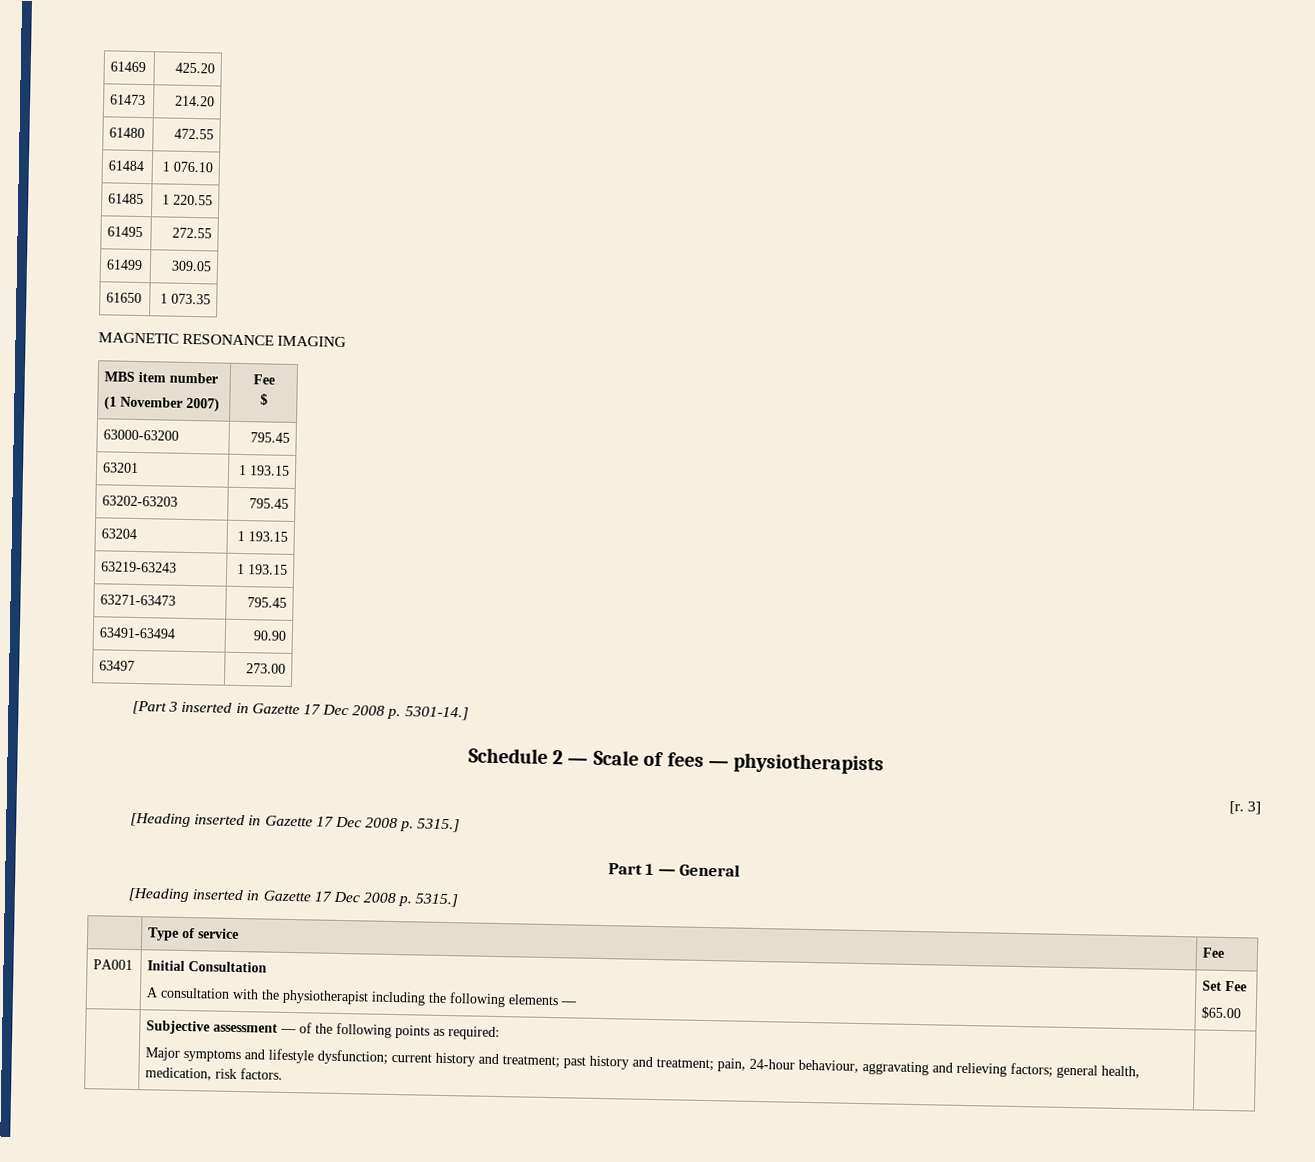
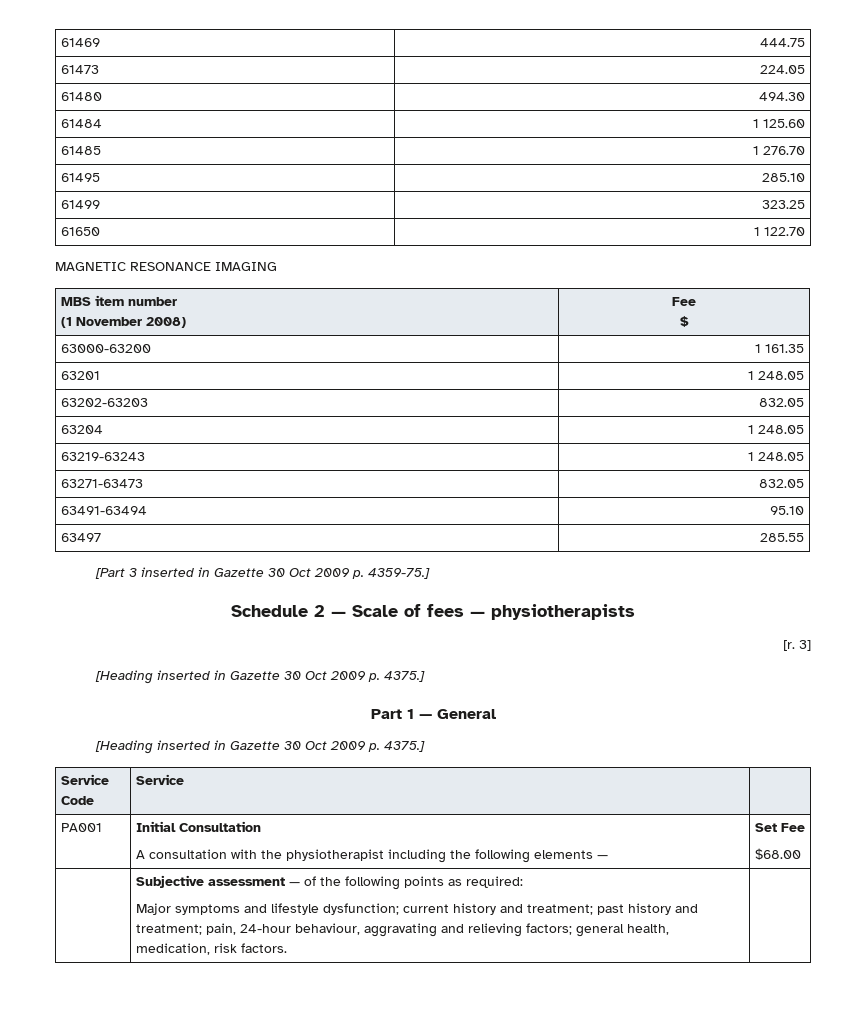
- 61469 | 425.20
+ 61469 | 444.75
- 61473 | 214.20
+ 61473 | 224.05
- 61480 | 472.55
+ 61480 | 494.30
- 61484 | 1 076.10
+ 61484 | 1 125.60
- 61485 | 1 220.55
+ 61485 | 1 276.70
- 61495 | 272.55
+ 61495 | 285.10
- 61499 | 309.05
+ 61499 | 323.25
- 61650 | 1 073.35
+ 61650 | 1 122.70
  MBS item number
- (1 November 2007) | Fee
+ (1 November 2008) | Fee
- 63000-63200 | 795.45
+ 63000-63200 | 1 161.35
- 63201 | 1 193.15
+ 63201 | 1 248.05
- 63202-63203 | 795.45
+ 63202-63203 | 832.05
- 63204 | 1 193.15
+ 63204 | 1 248.05
- 63219-63243 | 1 193.15
+ 63219-63243 | 1 248.05
- 63271-63473 | 795.45
+ 63271-63473 | 832.05
- 63491-63494 | 90.90
+ 63491-63494 | 95.10
- 63497 | 273.00
+ 63497 | 285.55
- [Part 3 inserted in Gazette 17 Dec 2008 p. 5301-14.]
+ [Part 3 inserted in Gazette 30 Oct 2009 p. 4359-75.]
  3]
- [Heading inserted in Gazette 17 Dec 2008 p. 5315.]
+ [Heading inserted in Gazette 30 Oct 2009 p. 4375.]
  Part 1 — General
- [Heading inserted in Gazette 17 Dec 2008 p. 5315.]
- | Type of service | Fee
+ [Heading inserted in Gazette 30 Oct 2009 p. 4375.]
+ Service Code | Service |
  PA001 | Initial Consultation
  A consultation with the physiotherapist including the following elements — | Set Fee
- $65.00
+ $68.00

